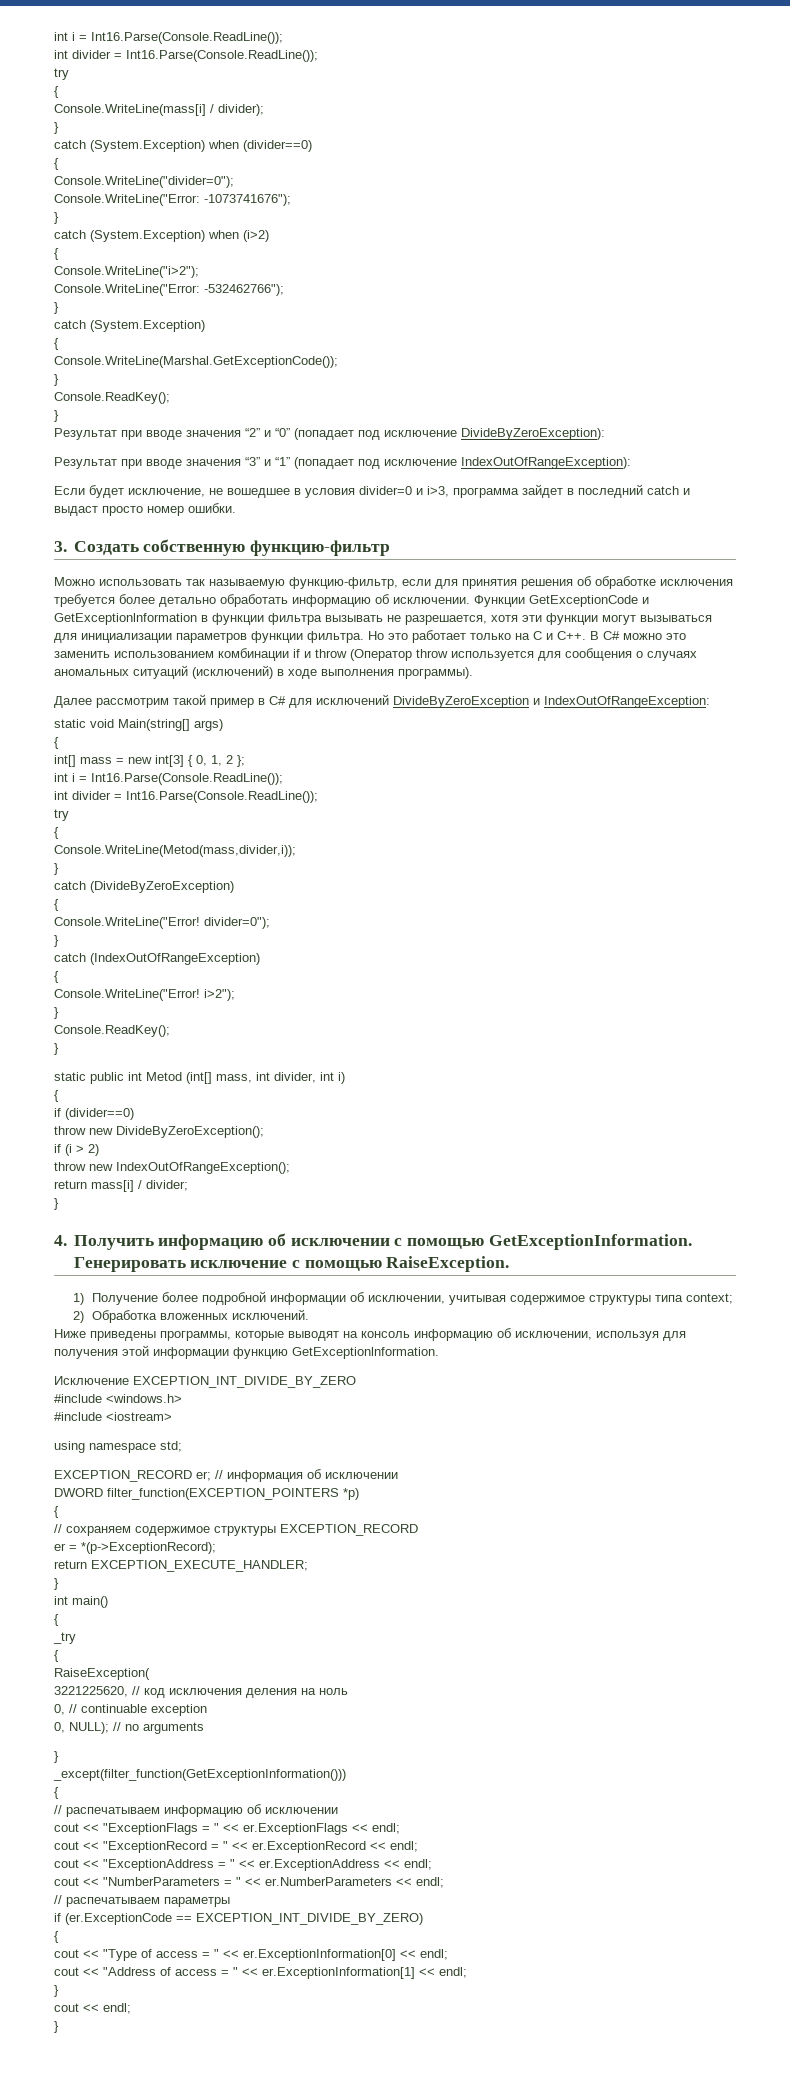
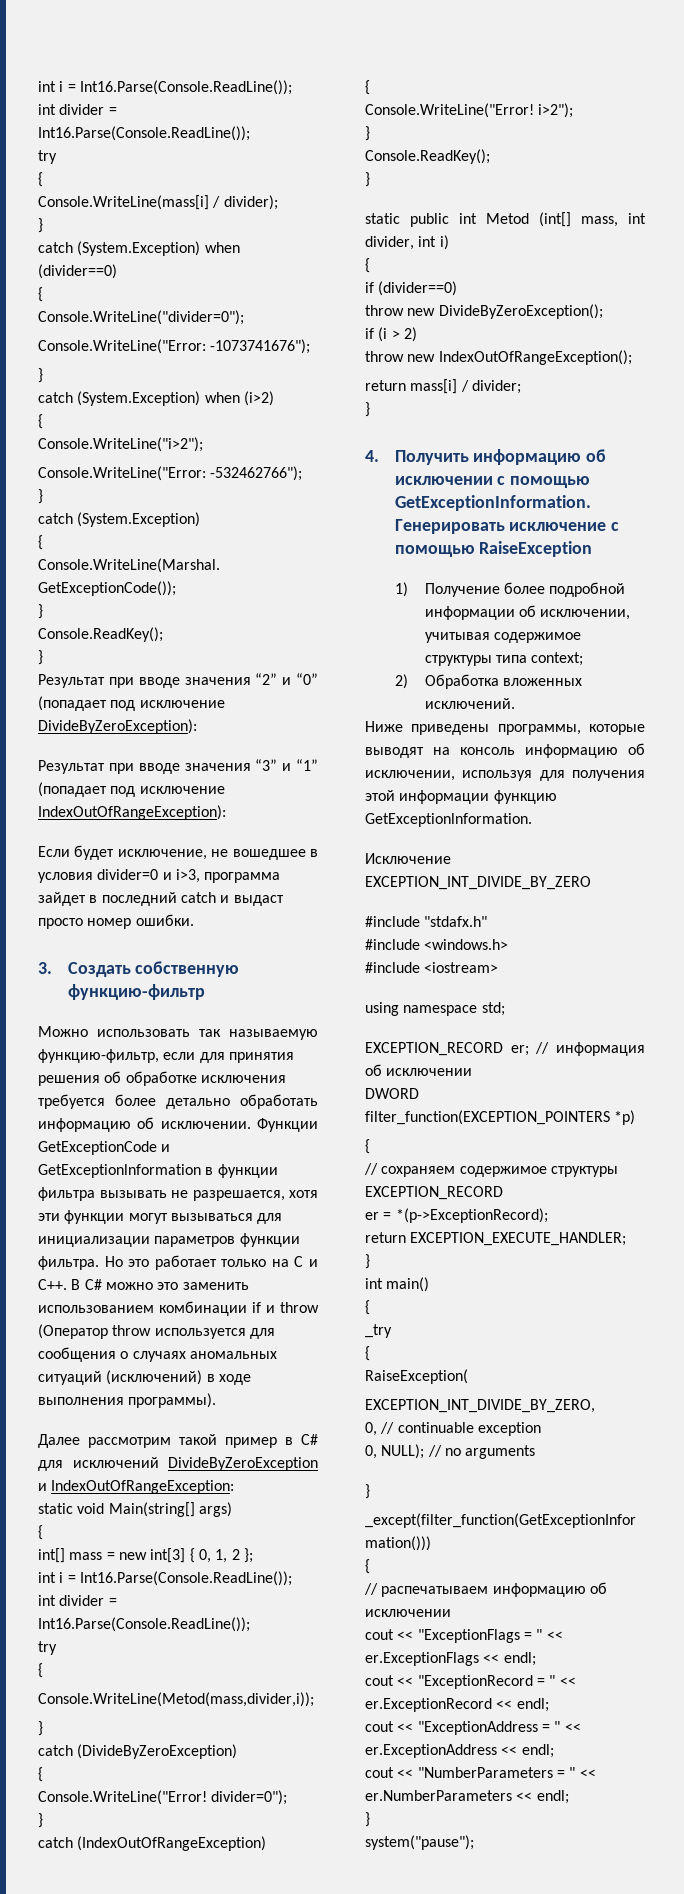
- Генерировать исключение с помощью RaiseException.
+ Генерировать исключение с помощью RaiseException
+ #include "stdafx.h"
- 3221225620, // код исключения деления на ноль
+ EXCEPTION_INT_DIVIDE_BY_ZERO,
  cout << "NumberParameters = " << er.NumberParameters << endl;
- // распечатываем параметры
- if (er.ExceptionCode == EXCEPTION_INT_DIVIDE_BY_ZERO)
- {
- cout << "Type of access = " << er.ExceptionInformation[0] << endl;
- cout << "Address of access = " << er.ExceptionInformation[1] << endl;
  }
- cout << endl;
- }
+ system("pause");

